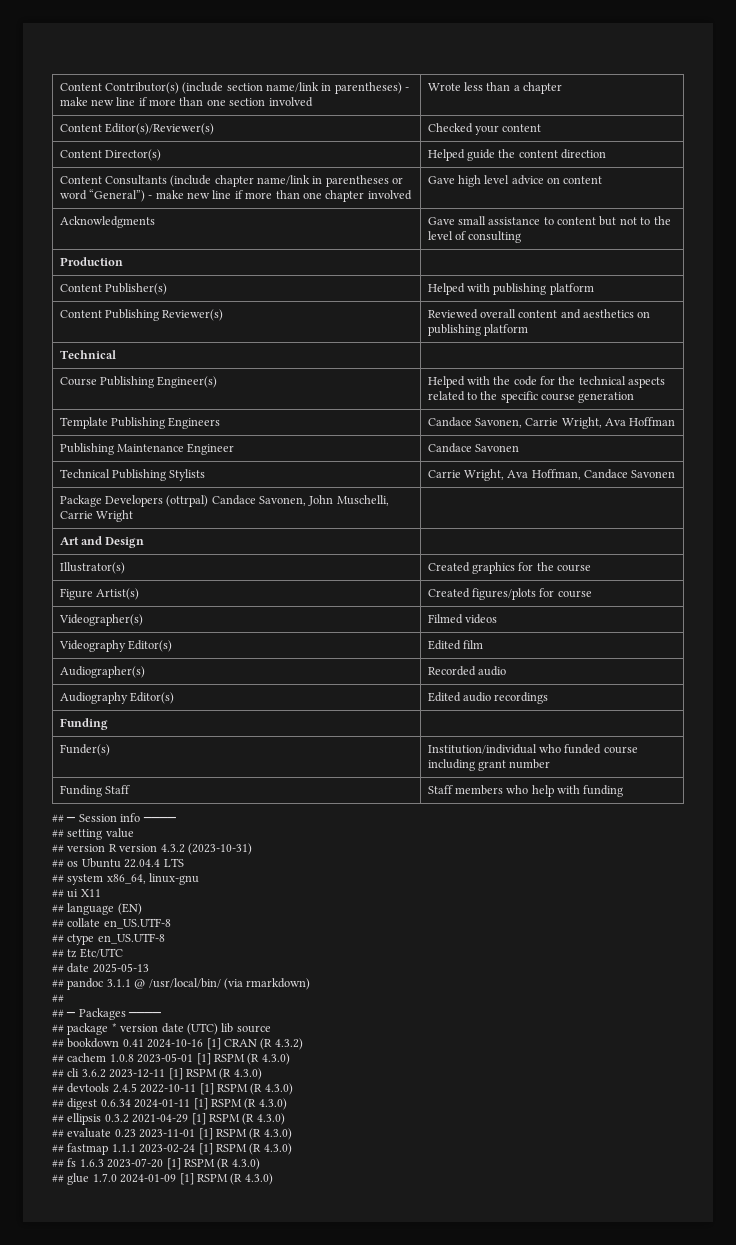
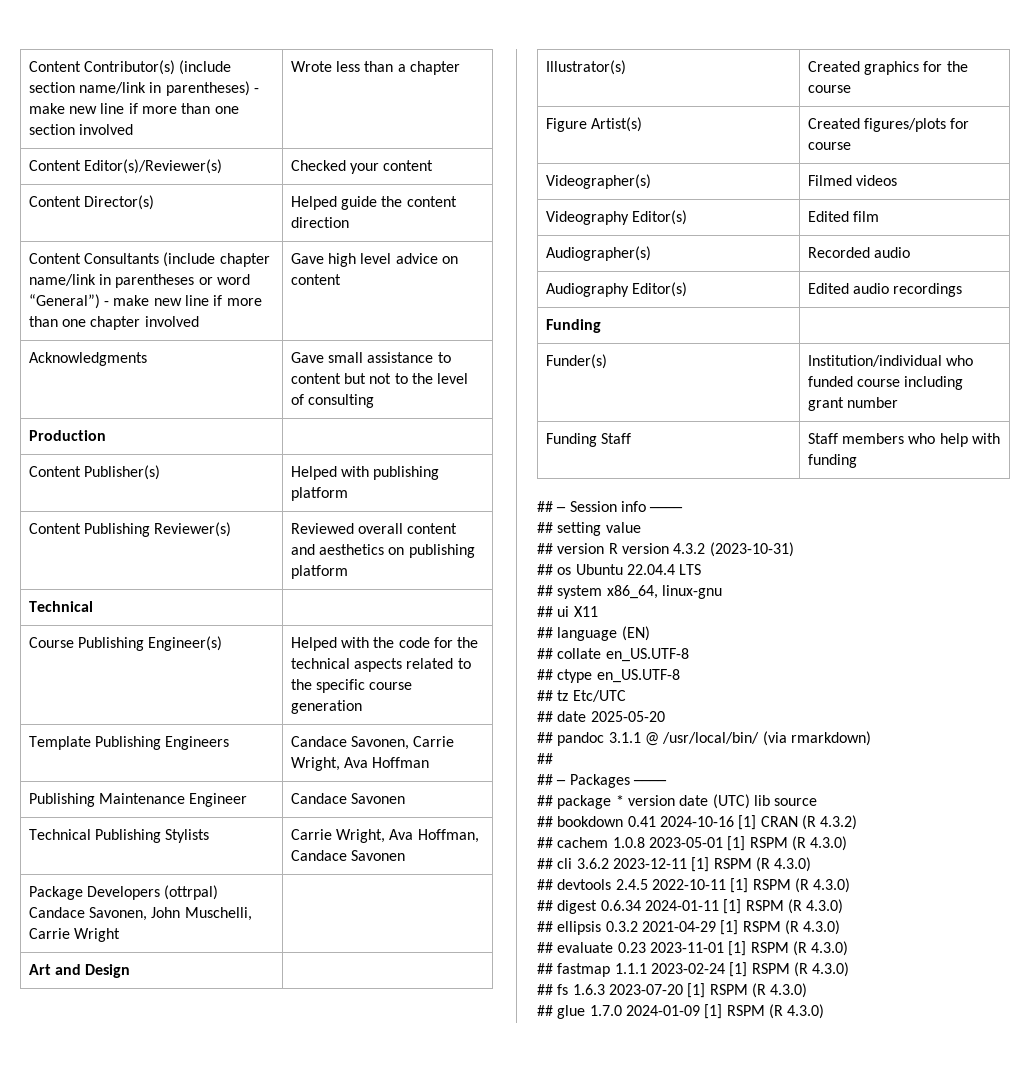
- ## date 2025-05-13
+ ## date 2025-05-20

